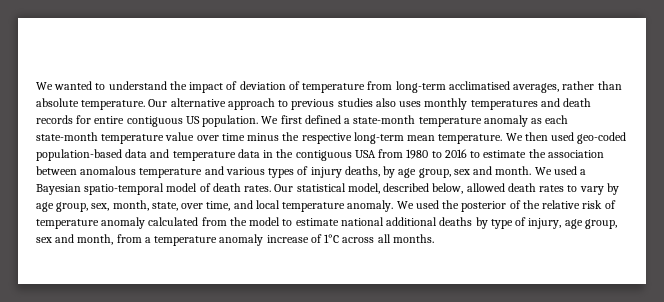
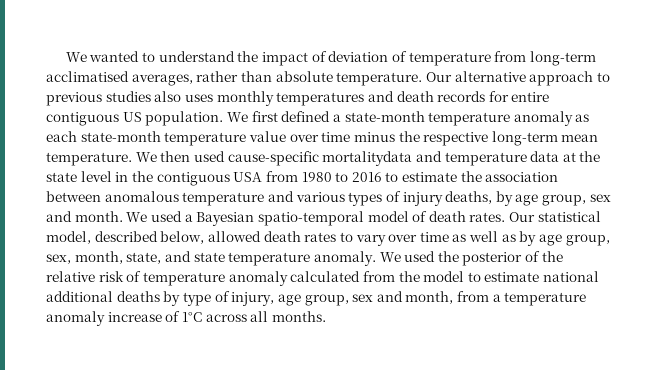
- We then used geo-coded population-based data and temperature data in the contiguous USA from 1980 to 2016 to estimate the association between anomalous temperature and various types of injury deaths, by age group, sex and month.
+ We then used cause-specific mortalitydata and temperature data at the state level in the contiguous USA from 1980 to 2016 to estimate the association between anomalous temperature and various types of injury deaths, by age group, sex and month.
- Our statistical model, described below, allowed death rates to vary by age group, sex, month, state, over time, and local temperature anomaly.
+ Our statistical model, described below, allowed death rates to vary over time as well as by age group, sex, month, state, and state temperature anomaly.

